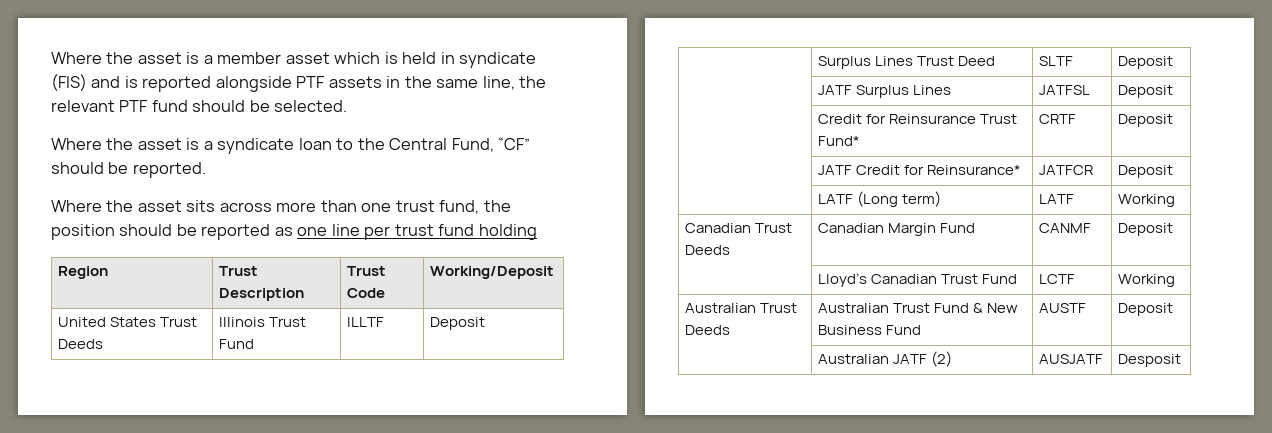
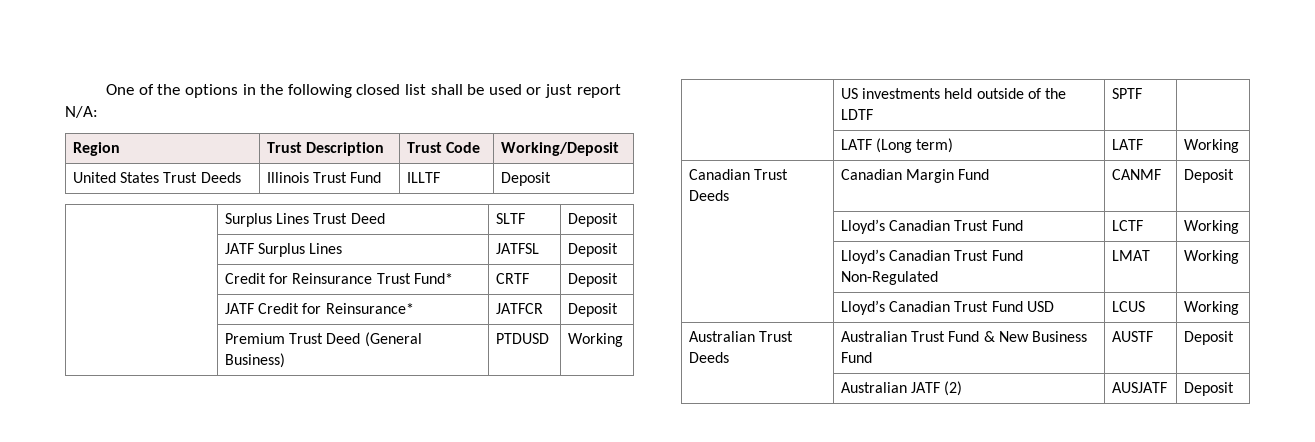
- Where the asset is a member asset which is held in syndicate (FIS) and is reported alongside PTF assets in the same line, the relevant PTF fund should be selected.
- Where the asset is a syndicate loan to the Central Fund, “CF” should be reported.
- Where the asset sits across more than one trust fund, the position should be reported as one line per trust fund holding
+ One of the options in the following closed list shall be used or just report N/A:
+ | Premium Trust Deed (General Business) | PTDUSD | Working
+ | US investments held outside of the LDTF | SPTF |
+ | Lloyd’s Canadian Trust Fund Non-Regulated | LMAT | Working
+ | Lloyd’s Canadian Trust Fund USD | LCUS | Working
- | Australian JATF (2) | AUSJATF | Desposit
+ | Australian JATF (2) | AUSJATF | Deposit

